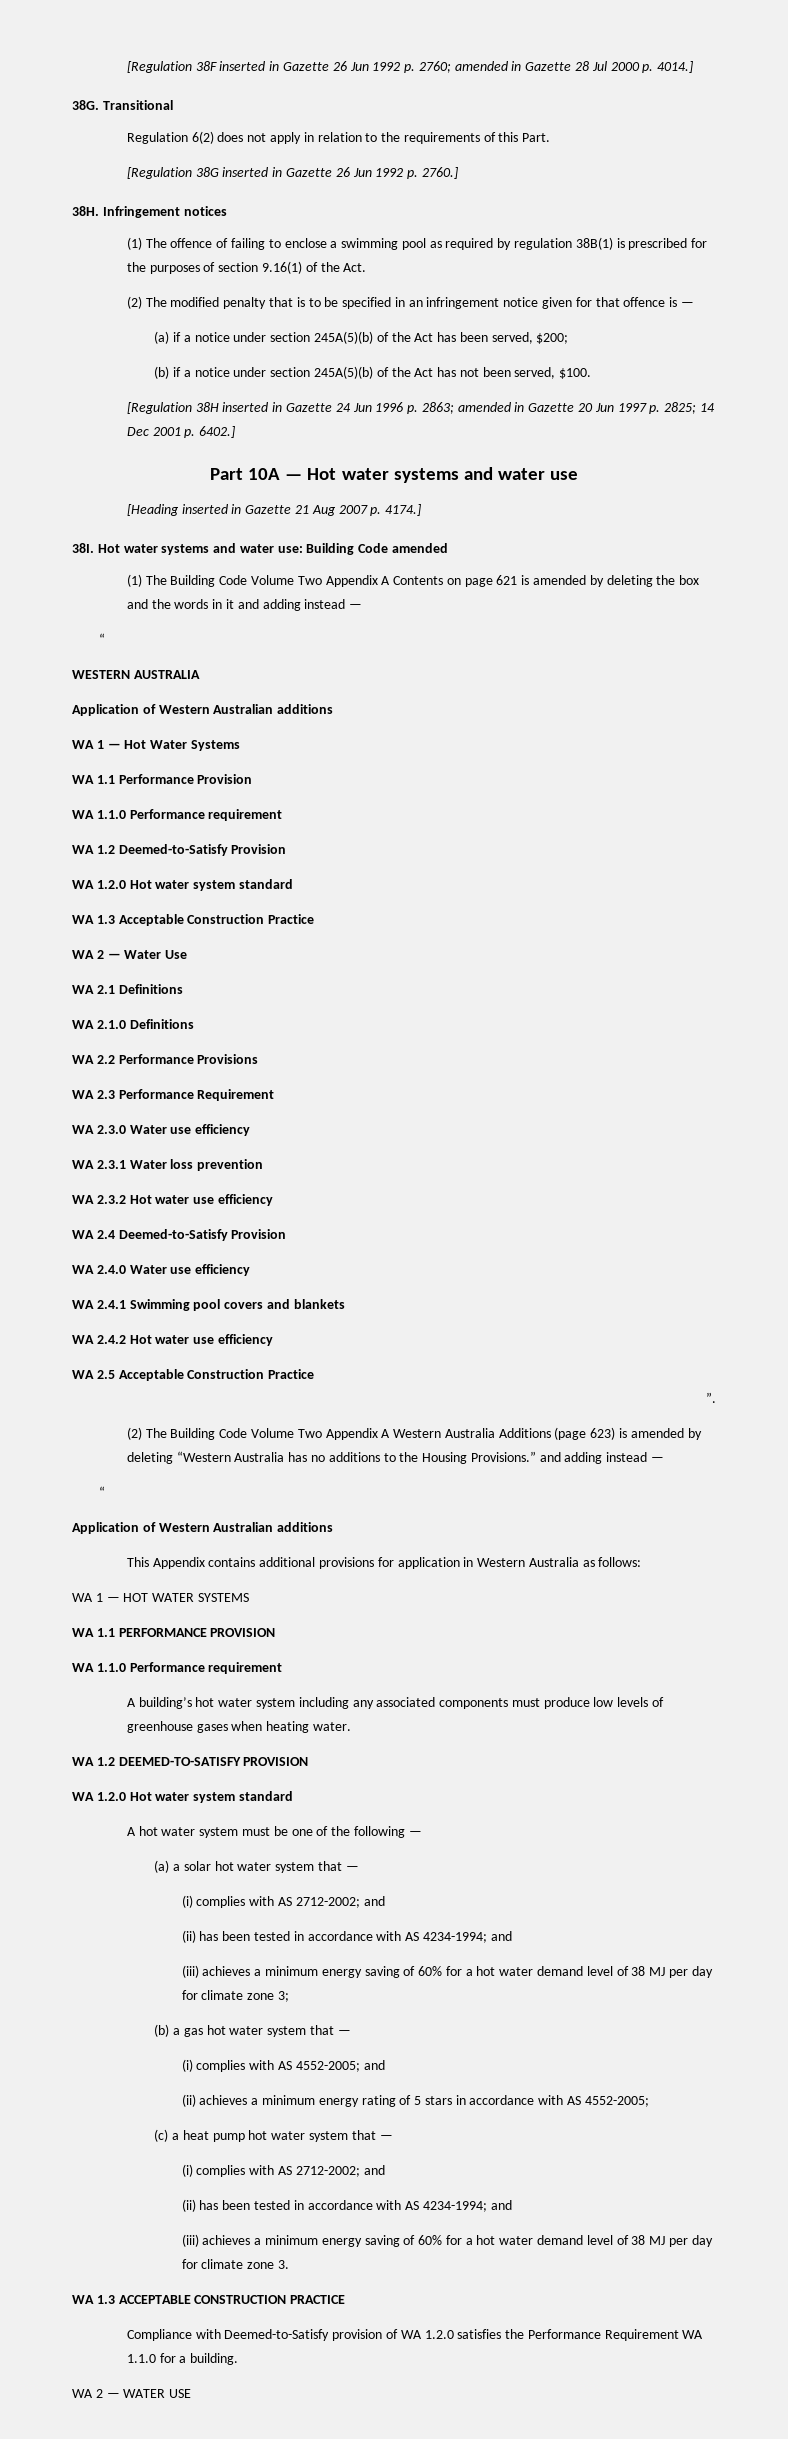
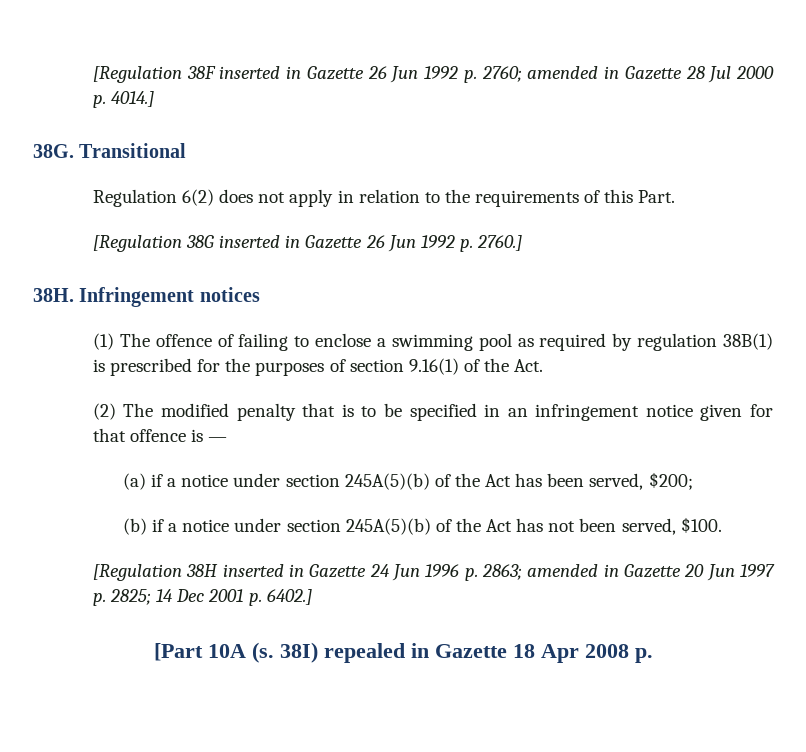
- Part 10A — Hot water systems and water use
- [Heading inserted in Gazette 21 Aug 2007 p. 4174.]
- 38I. Hot water systems and water use: Building Code amended
- (1) The Building Code Volume Two Appendix A Contents on page 621 is amended by deleting the box and the words in it and adding instead —
- “
- WESTERN AUSTRALIA
- Application of Western Australian additions
- WA 1 — Hot Water Systems
- WA 1.1 Performance Provision
- WA 1.1.0 Performance requirement
- WA 1.2 Deemed-to-Satisfy Provision
- WA 1.2.0 Hot water system standard
- WA 1.3 Acceptable Construction Practice
- WA 2 — Water Use
- WA 2.1 Definitions
- WA 2.1.0 Definitions
- WA 2.2 Performance Provisions
- WA 2.3 Performance Requirement
- WA 2.3.0 Water use efficiency
- WA 2.3.1 Water loss prevention
- WA 2.3.2 Hot water use efficiency
- WA 2.4 Deemed-to-Satisfy Provision
- WA 2.4.0 Water use efficiency
- WA 2.4.1 Swimming pool covers and blankets
- WA 2.4.2 Hot water use efficiency
- WA 2.5 Acceptable Construction Practice
- ”.
- (2) The Building Code Volume Two Appendix A Western Australia Additions (page 623) is amended by deleting “Western Australia has no additions to the Housing Provisions.” and adding instead —
- “
- Application of Western Australian additions
- This Appendix contains additional provisions for application in Western Australia as follows:
- WA 1 — HOT WATER SYSTEMS
- WA 1.1 PERFORMANCE PROVISION
- WA 1.1.0 Performance requirement
- A building’s hot water system including any associated components must produce low levels of greenhouse gases when heating water.
- WA 1.2 DEEMED-TO-SATISFY PROVISION
- WA 1.2.0 Hot water system standard
- A hot water system must be one of the following —
- (a) a solar hot water system that —
- (i) complies with AS 2712-2002; and
- (ii) has been tested in accordance with AS 4234-1994; and
- (iii) achieves a minimum energy saving of 60% for a hot water demand level of 38 MJ per day for climate zone 3;
- (b) a gas hot water system that —
- (i) complies with AS 4552-2005; and
- (ii) achieves a minimum energy rating of 5 stars in accordance with AS 4552-2005;
- (c) a heat pump hot water system that —
- (i) complies with AS 2712-2002; and
- (ii) has been tested in accordance with AS 4234-1994; and
- (iii) achieves a minimum energy saving of 60% for a hot water demand level of 38 MJ per day for climate zone 3.
- WA 1.3 ACCEPTABLE CONSTRUCTION PRACTICE
- Compliance with Deemed-to-Satisfy provision of WA 1.2.0 satisfies the Performance Requirement WA 1.1.0 for a building.
- WA 2 — WATER USE
+ [Part 10A (s. 38I) repealed in Gazette 18 Apr 2008 p.

